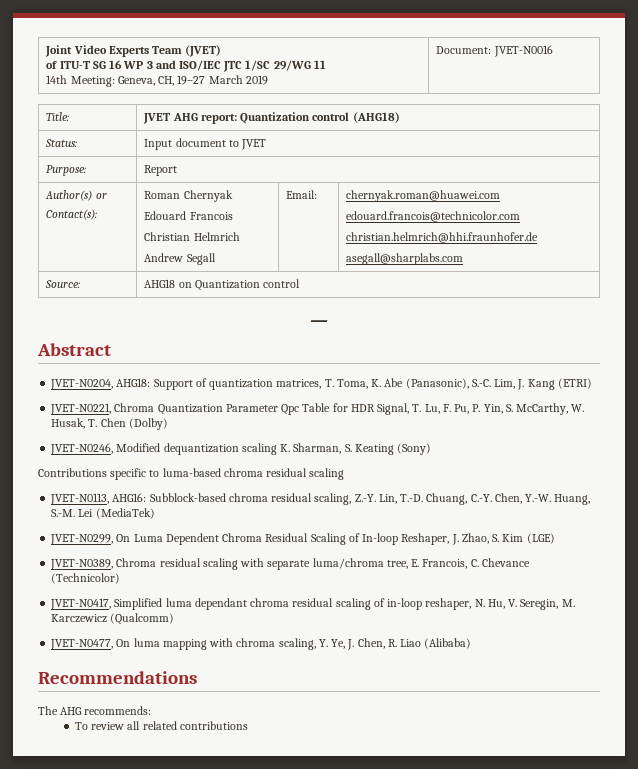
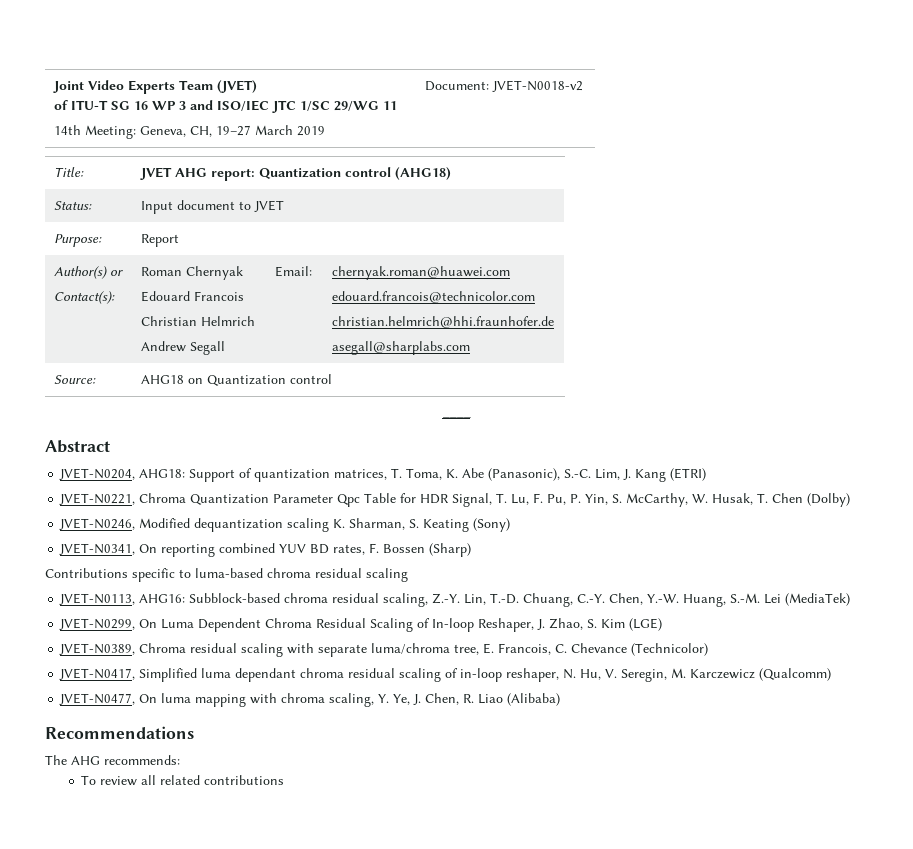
  Joint Video Experts Team (JVET)
  of ITU-T SG 16 WP 3 and ISO/IEC JTC 1/SC 29/WG 11
- 14th Meeting: Geneva, CH, 19–27 March 2019 | Document: JVET-N0016
+ 14th Meeting: Geneva, CH, 19–27 March 2019 | Document: JVET-N0018-v2
+ JVET-N0341, On reporting combined YUV BD rates, F. Bossen (Sharp)

